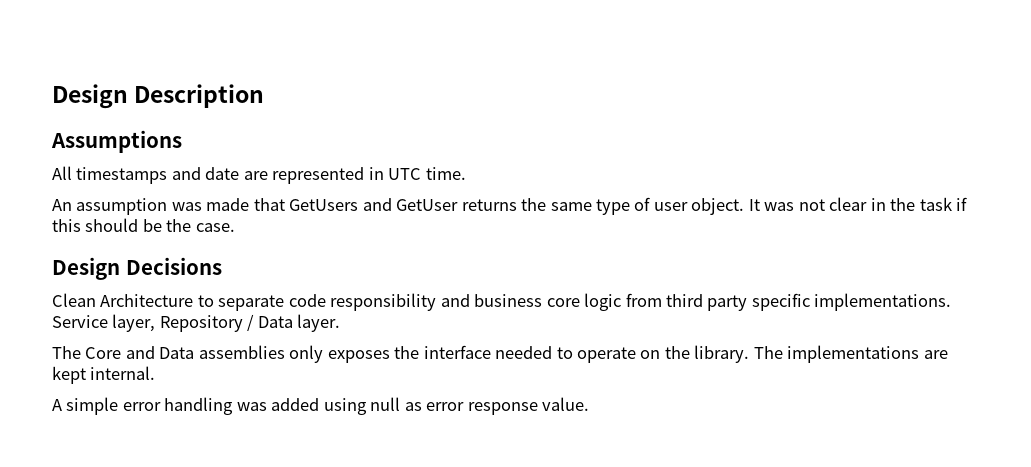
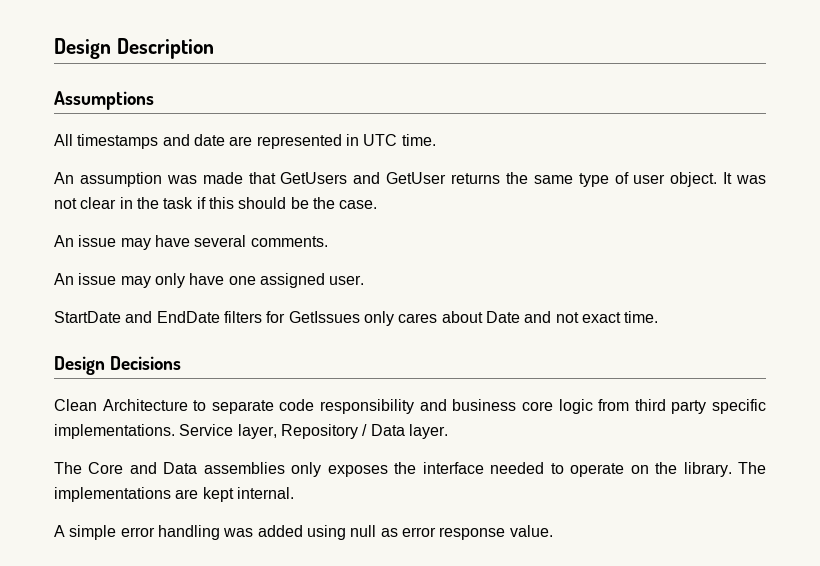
+ An issue may have several comments.
+ An issue may only have one assigned user.
+ StartDate and EndDate filters for GetIssues only cares about Date and not exact time.

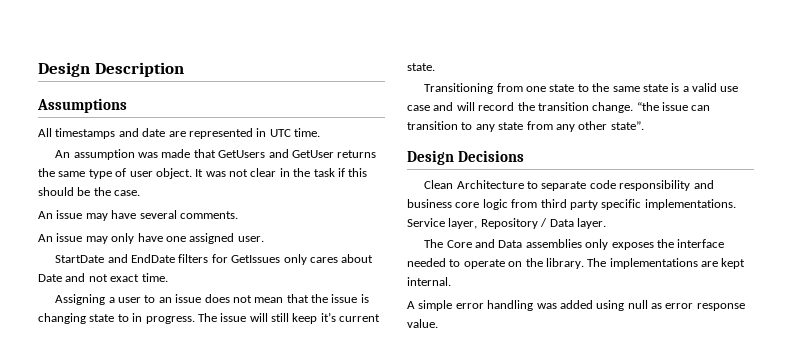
+ Assigning a user to an issue does not mean that the issue is changing state to in progress. The issue will still keep it’s current state.
+ Transitioning from one state to the same state is a valid use case and will record the transition change. “the issue can transition to any state from any other state”.

